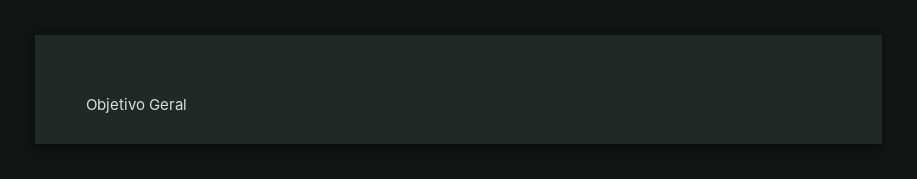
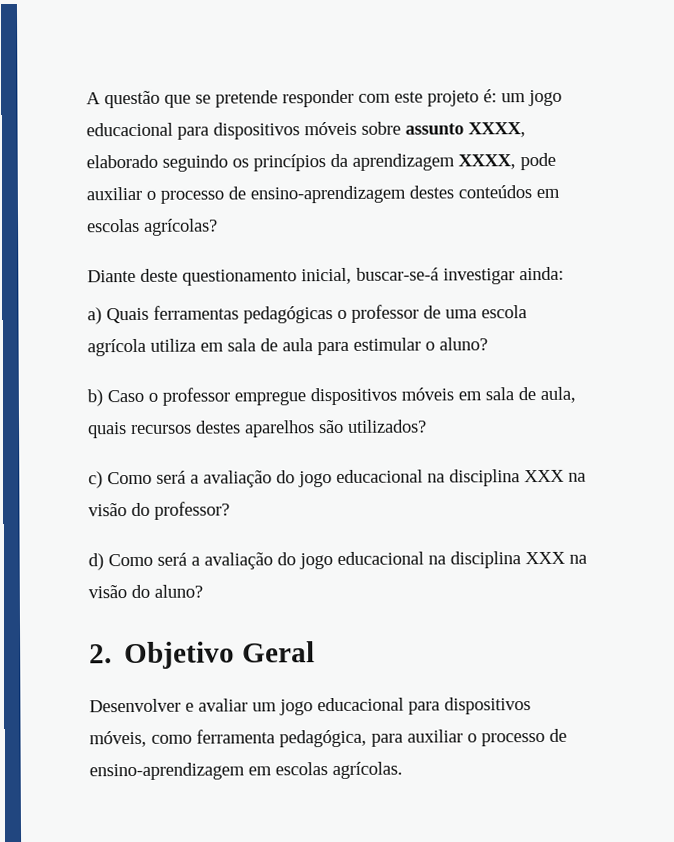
- Objetivo Geral
+ A questão que se pretende responder com este projeto é: um jogo educacional para dispositivos móveis sobre assunto XXXX, elaborado seguindo os princípios da aprendizagem XXXX, pode auxiliar o processo de ensino-aprendizagem destes conteúdos em escolas agrícolas?
+ Diante deste questionamento inicial, buscar-se-á investigar ainda:
+ a) Quais ferramentas pedagógicas o professor de uma escola agrícola utiliza em sala de aula para estimular o aluno?
+ b) Caso o professor empregue dispositivos móveis em sala de aula, quais recursos destes aparelhos são utilizados?
+ c) Como será a avaliação do jogo educacional na disciplina XXX na visão do professor?
+ d) Como será a avaliação do jogo educacional na disciplina XXX na visão do aluno?
+ 2. Objetivo Geral
+ Desenvolver e avaliar um jogo educacional para dispositivos móveis, como ferramenta pedagógica, para auxiliar o processo de ensino-aprendizagem em escolas agrícolas.

